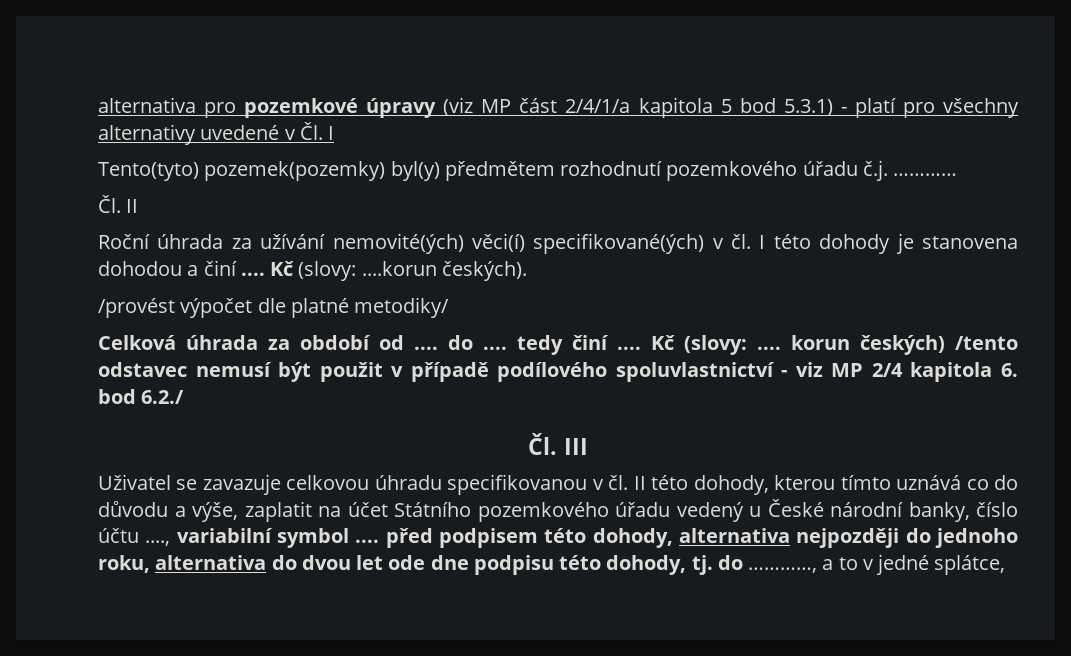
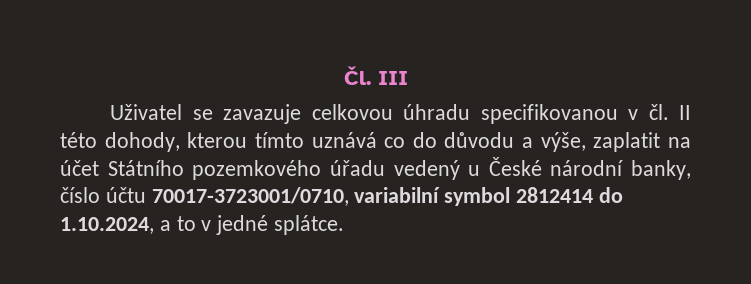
- alternativa pro pozemkové úpravy (viz MP část 2/4/1/a kapitola 5 bod 5.3.1) - platí pro všechny alternativy uvedené v Čl. I
- Tento(tyto) pozemek(pozemky) byl(y) předmětem rozhodnutí pozemkového úřadu č.j. …………
- Čl. II
- Roční úhrada za užívání nemovité(ých) věci(í) specifikované(ých) v čl. I této dohody je stanovena dohodou a činí .... Kč (slovy: ....korun českých).
- /provést výpočet dle platné metodiky/
- Celková úhrada za období od .... do .... tedy činí .... Kč (slovy: .... korun českých) /tento odstavec nemusí být použit v případě podílového spoluvlastnictví - viz MP 2/4 kapitola 6. bod 6.2./
- Uživatel se zavazuje celkovou úhradu specifikovanou v čl. II této dohody, kterou tímto uznává co do důvodu a výše, zaplatit na účet Státního pozemkového úřadu vedený u České národní banky, číslo účtu ...., variabilní symbol .... před podpisem této dohody, alternativa nejpozději do jednoho roku, alternativa do dvou let ode dne podpisu této dohody, tj. do …………, a to v jedné splátce,
+ Uživatel se zavazuje celkovou úhradu specifikovanou v čl. II této dohody, kterou tímto uznává co do důvodu a výše, zaplatit na účet Státního pozemkového úřadu vedený u České národní banky, číslo účtu 70017-3723001/0710, variabilní symbol 2812414 do 1.10.2024, a to v jedné splátce.

